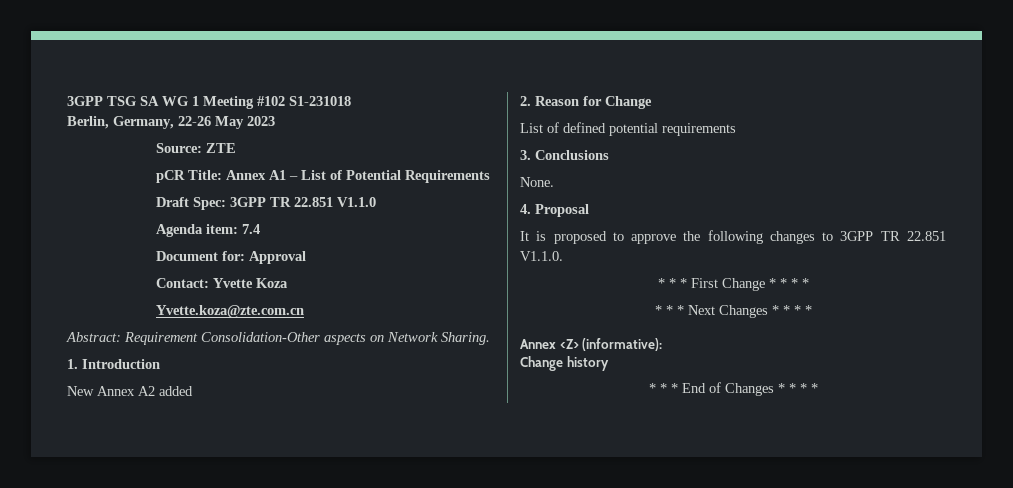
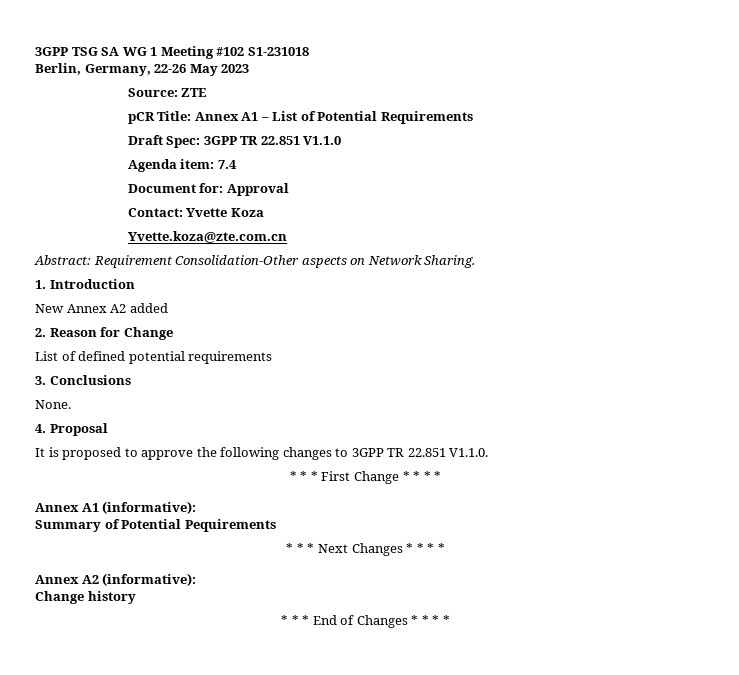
+ Annex A1 (informative):
+ Summary of Potential Pequirements
- Annex <Z> (informative):
+ Annex A2 (informative):

